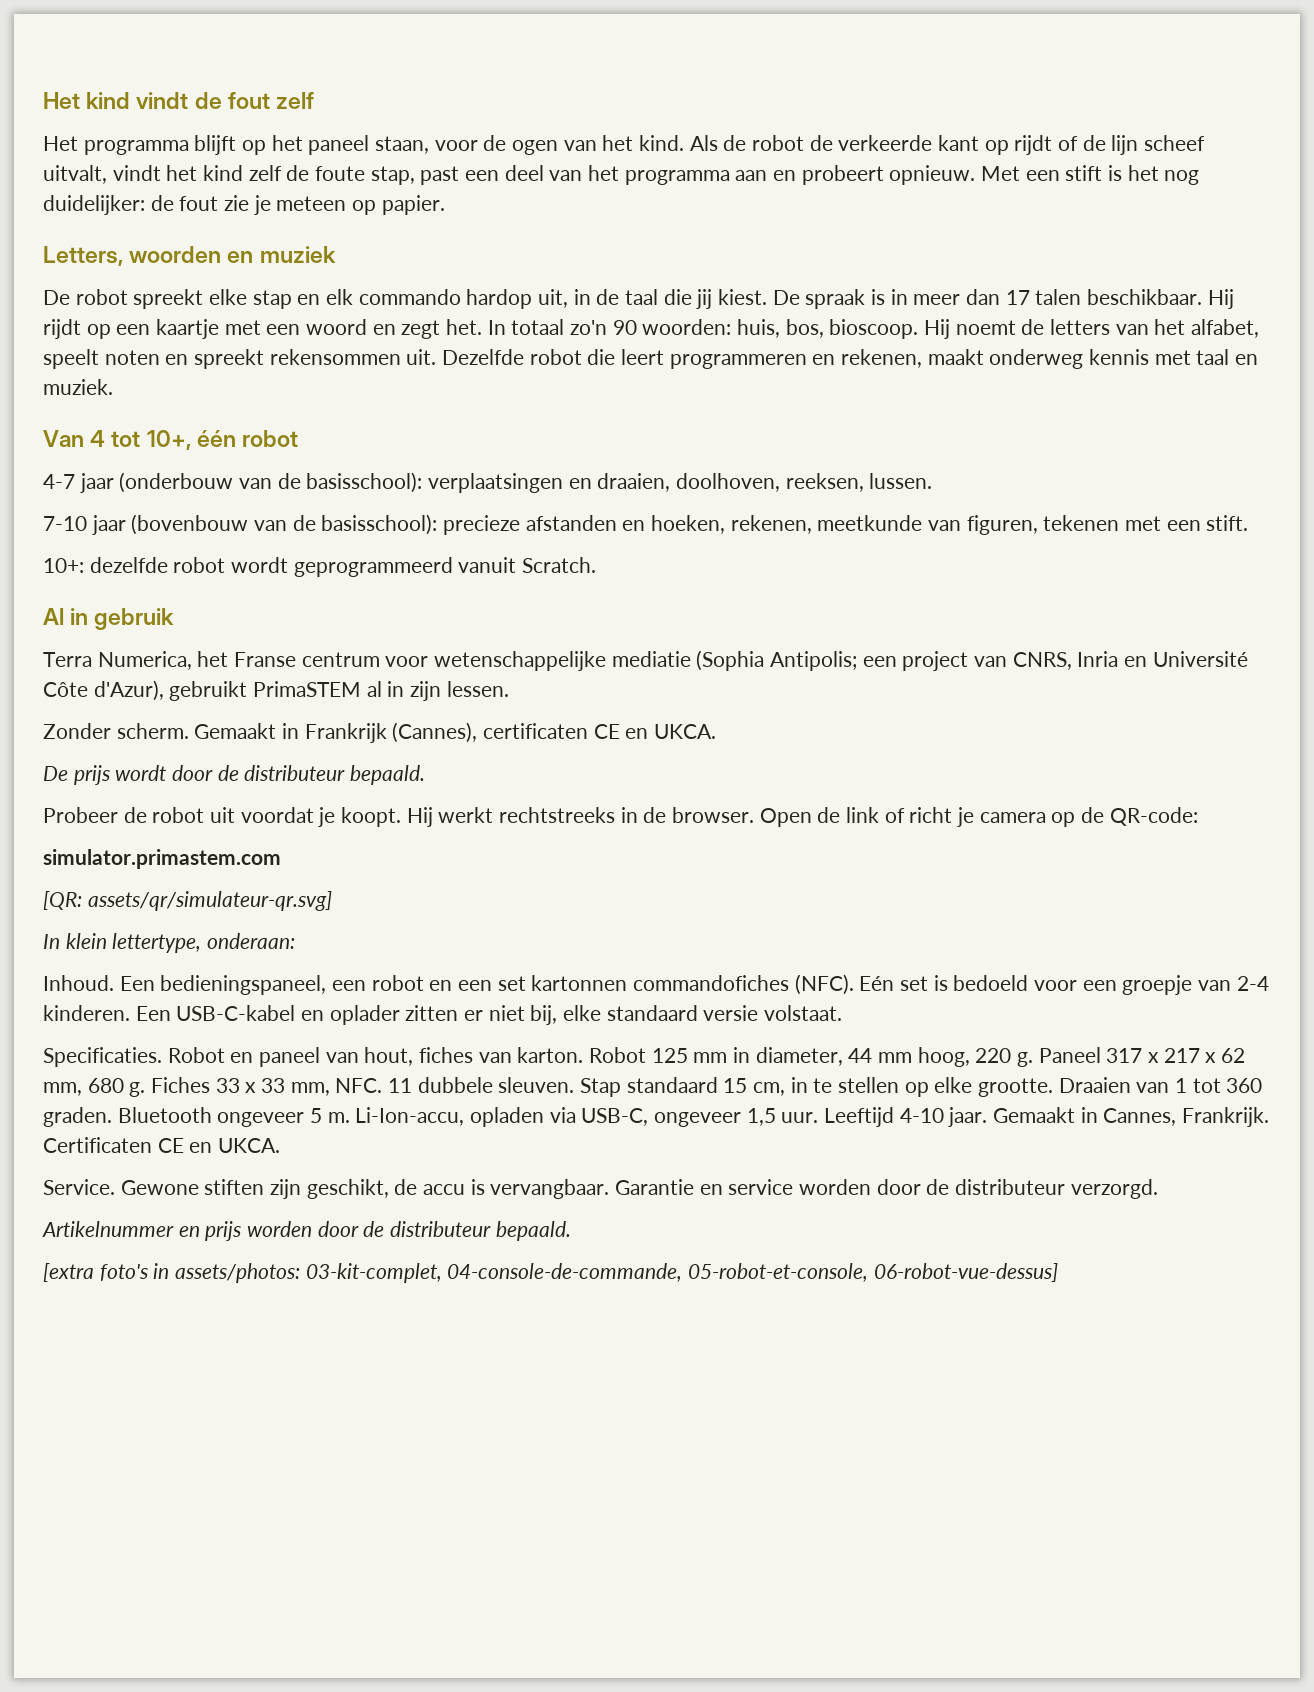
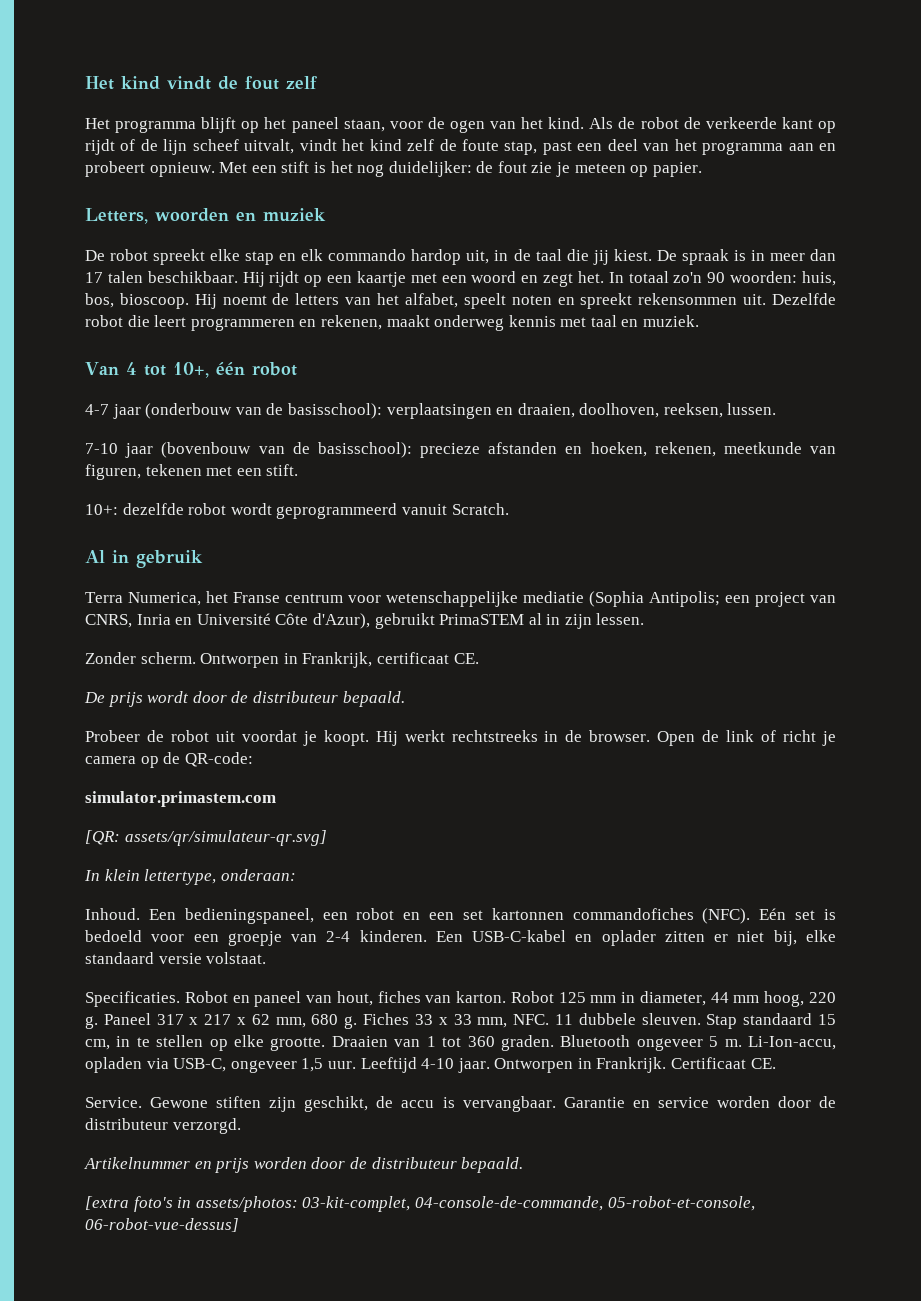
- Gemaakt in Frankrijk (Cannes), certificaten CE en UKCA.
+ Ontworpen in Frankrijk, certificaat CE.
- Gemaakt in Cannes, Frankrijk. Certificaten CE en UKCA.
+ Ontworpen in Frankrijk. Certificaat CE.

